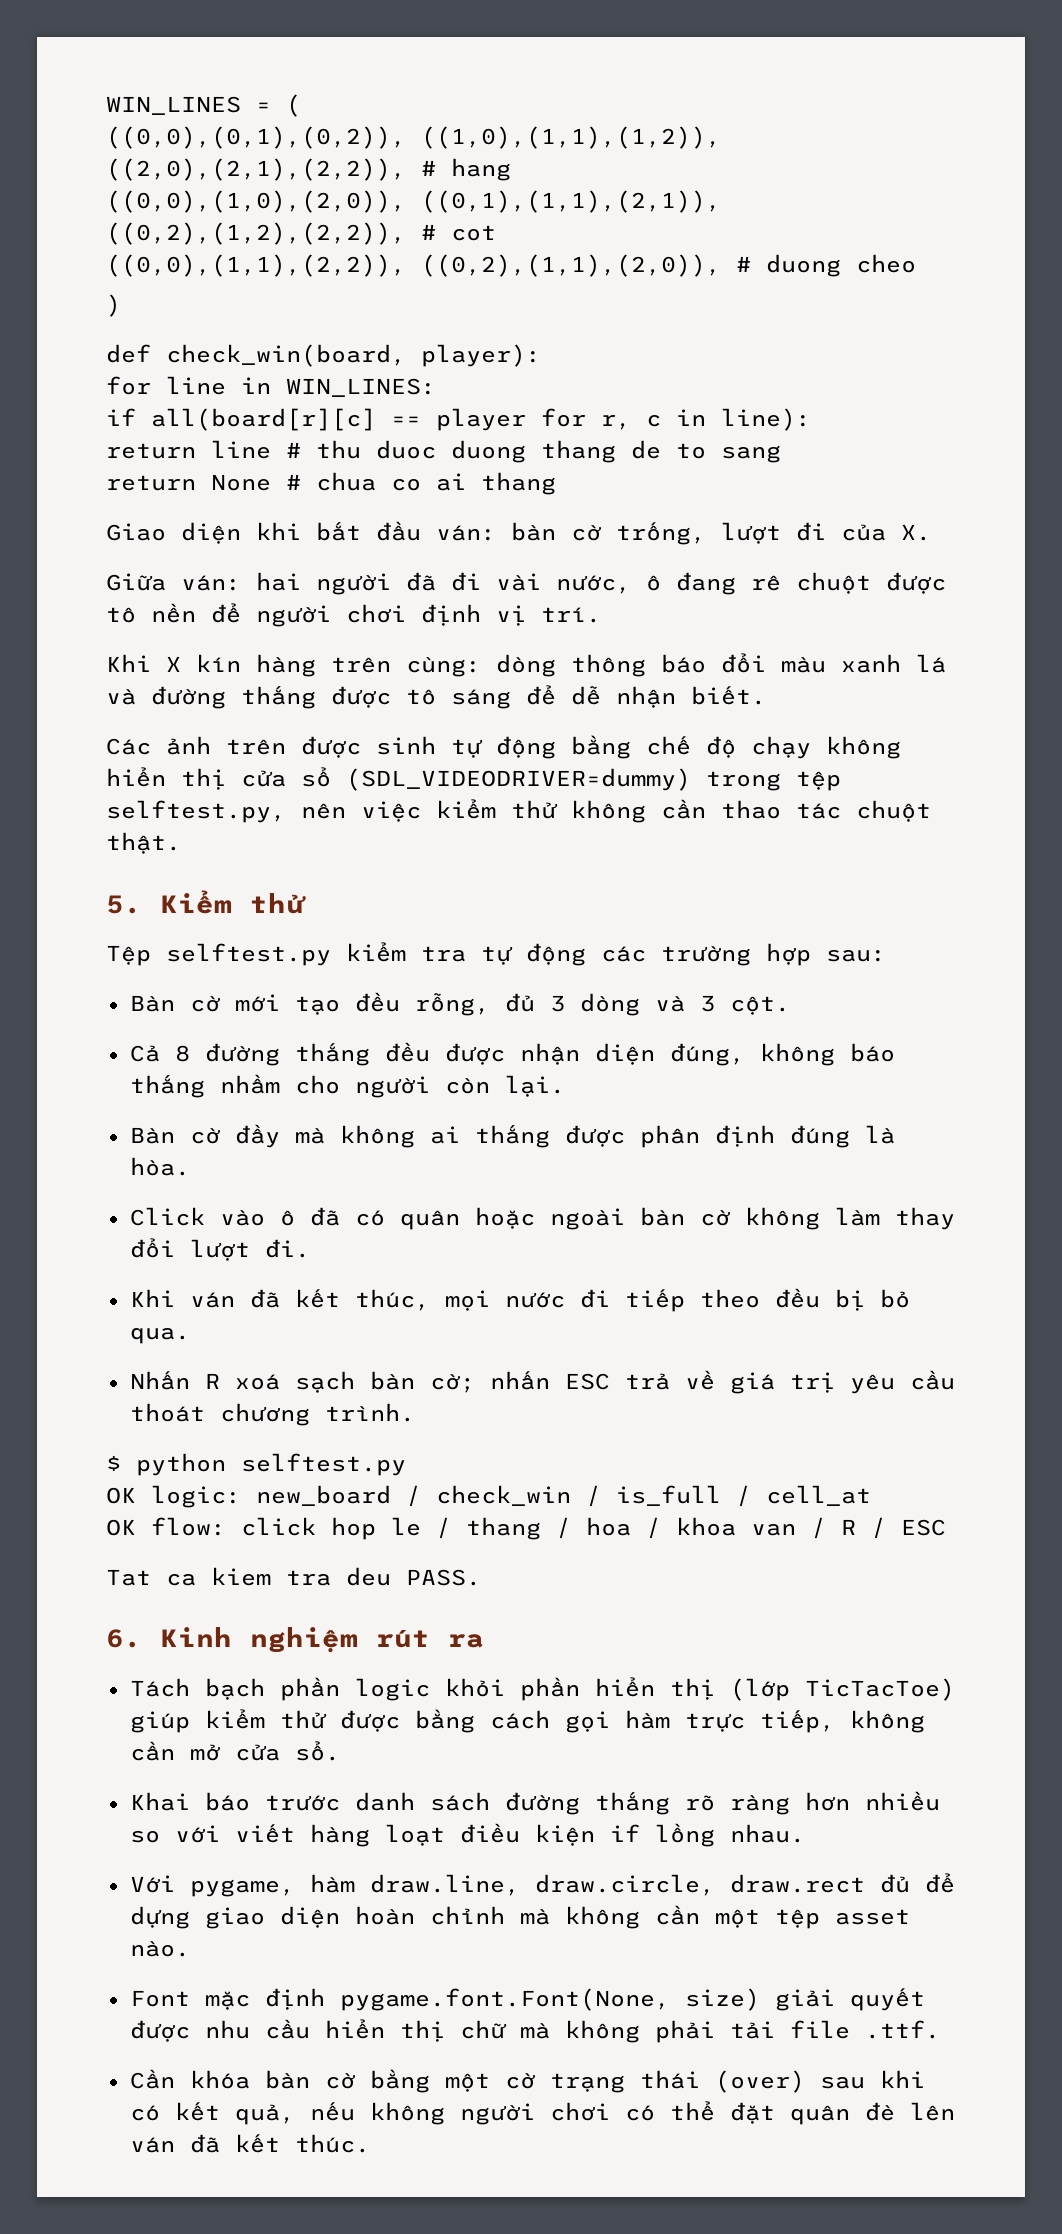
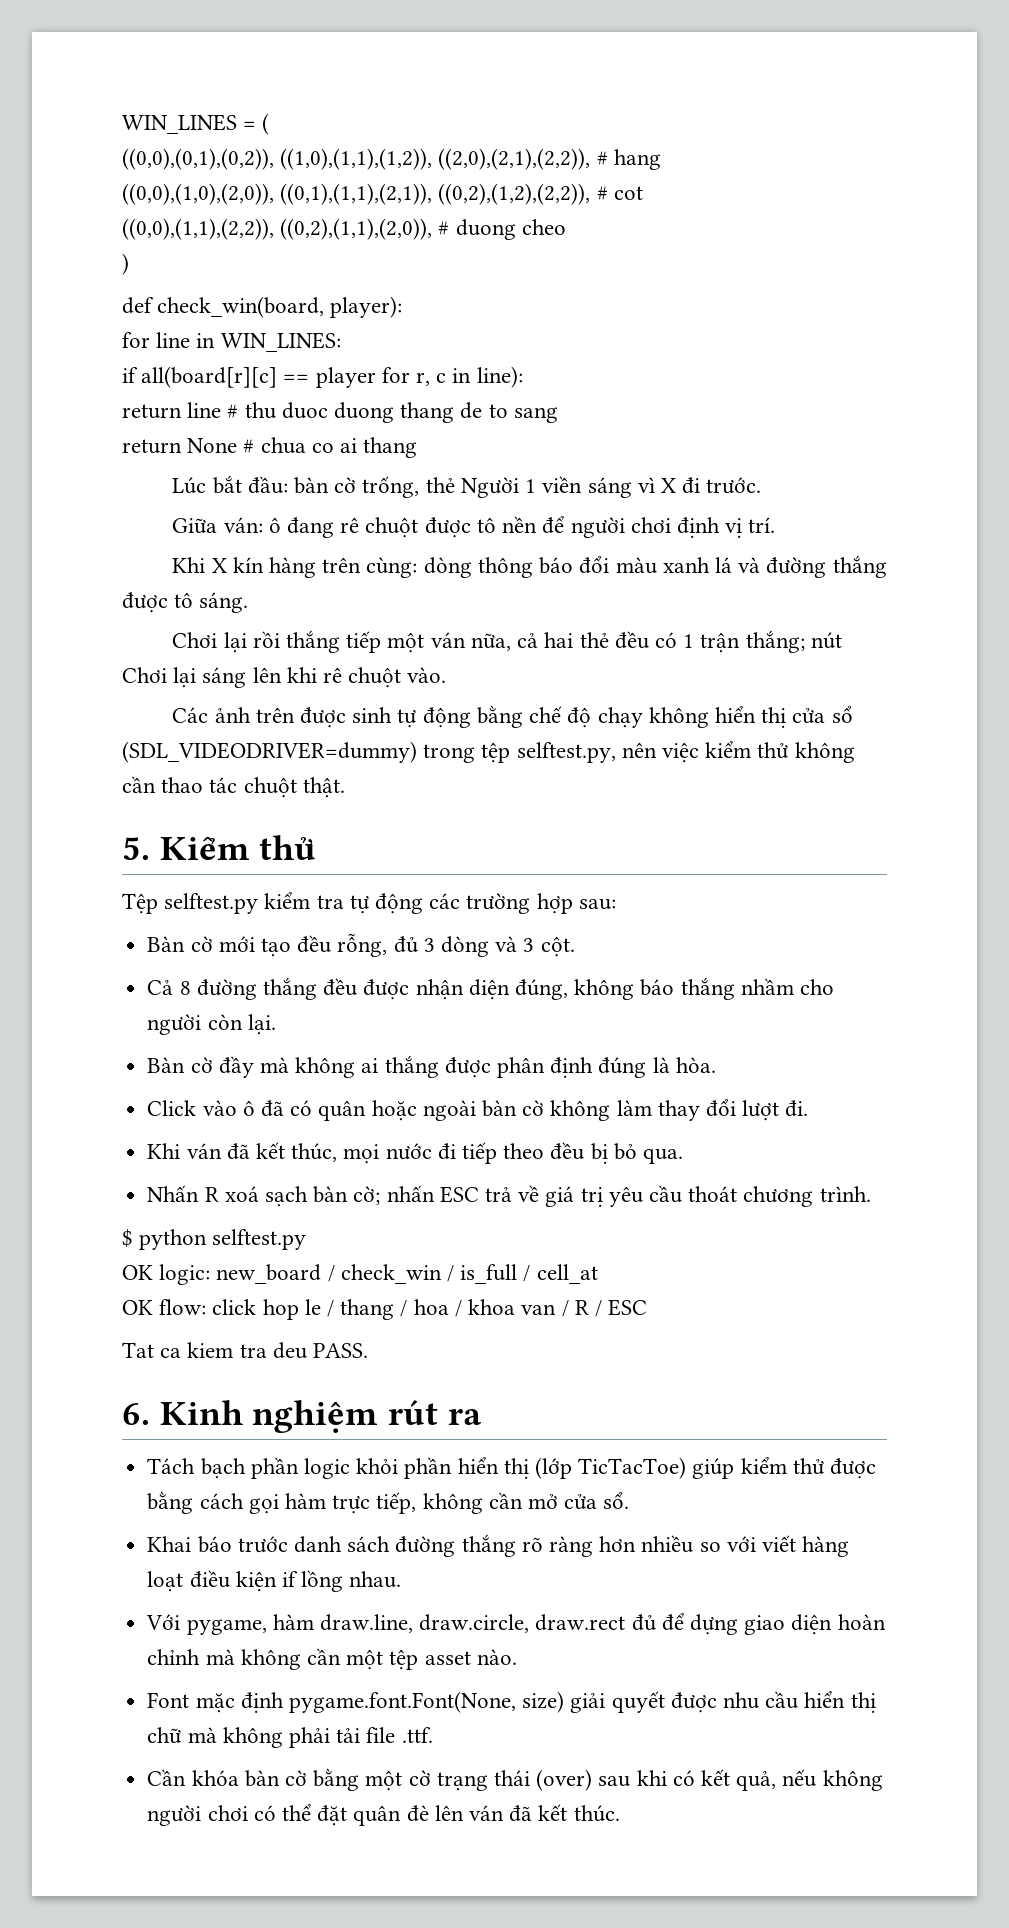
- Giao diện khi bắt đầu ván: bàn cờ trống, lượt đi của X.
- Giữa ván: hai người đã đi vài nước, ô đang rê chuột được tô nền để người chơi định vị trí.
+ Lúc bắt đầu: bàn cờ trống, thẻ Người 1 viền sáng vì X đi trước.
+ Giữa ván: ô đang rê chuột được tô nền để người chơi định vị trí.
- Khi X kín hàng trên cùng: dòng thông báo đổi màu xanh lá và đường thắng được tô sáng để dễ nhận biết.
+ Khi X kín hàng trên cùng: dòng thông báo đổi màu xanh lá và đường thắng được tô sáng.
+ Chơi lại rồi thắng tiếp một ván nữa, cả hai thẻ đều có 1 trận thắng; nút Chơi lại sáng lên khi rê chuột vào.

